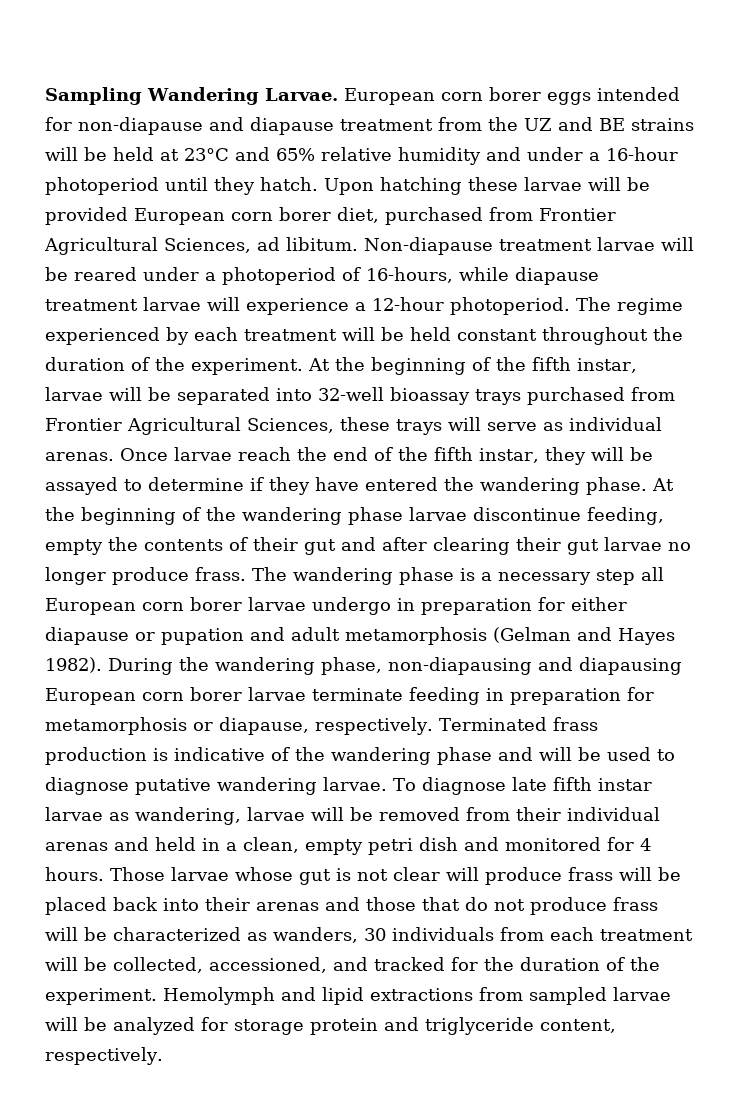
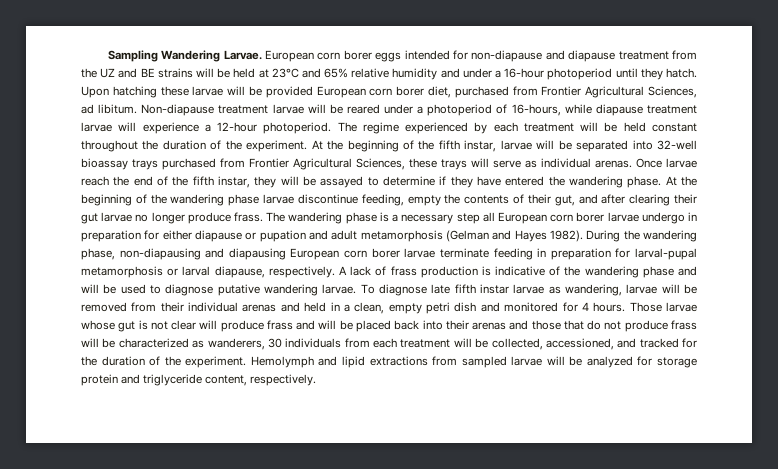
- At the beginning of the wandering phase larvae discontinue feeding, empty the contents of their gut and after clearing their gut larvae no longer produce frass.
+ At the beginning of the wandering phase larvae discontinue feeding, empty the contents of their gut, and after clearing their gut larvae no longer produce frass.
- During the wandering phase, non-diapausing and diapausing European corn borer larvae terminate feeding in preparation for metamorphosis or diapause, respectively.
+ During the wandering phase, non-diapausing and diapausing European corn borer larvae terminate feeding in preparation for larval-pupal metamorphosis or larval diapause, respectively.
- Terminated frass production is indicative of the wandering phase and will be used to diagnose putative wandering larvae.
+ A lack of frass production is indicative of the wandering phase and will be used to diagnose putative wandering larvae.
- Those larvae whose gut is not clear will produce frass will be placed back into their arenas and those that do not produce frass will be characterized as wanders, 30 individuals from each treatment will be collected, accessioned, and tracked for the duration of the experiment.
+ Those larvae whose gut is not clear will produce frass and will be placed back into their arenas and those that do not produce frass will be characterized as wanderers, 30 individuals from each treatment will be collected, accessioned, and tracked for the duration of the experiment.

